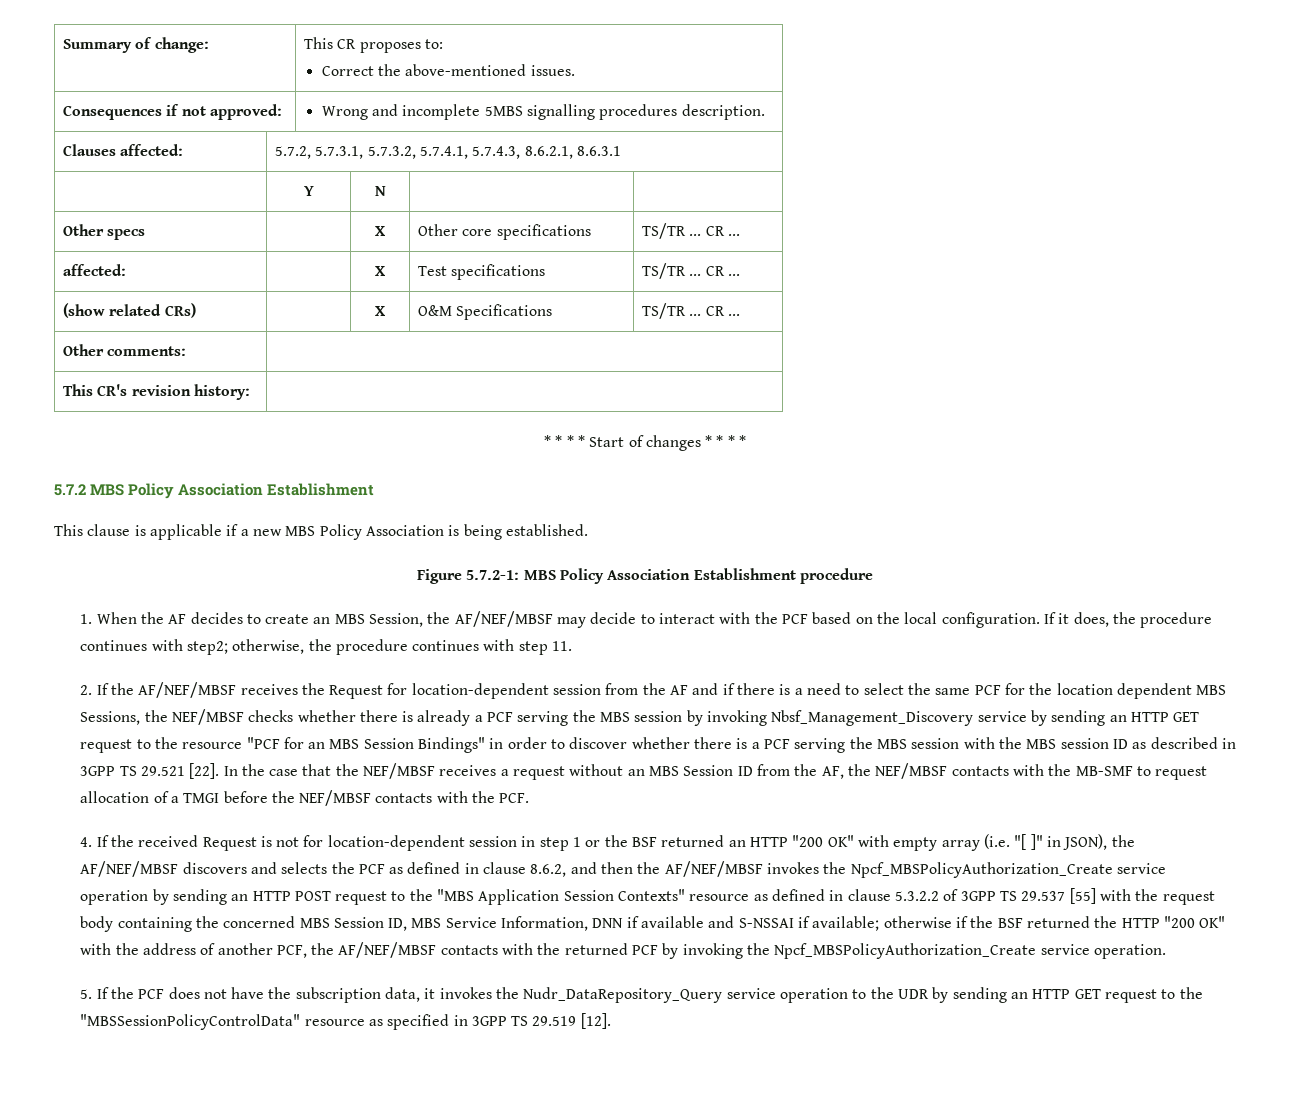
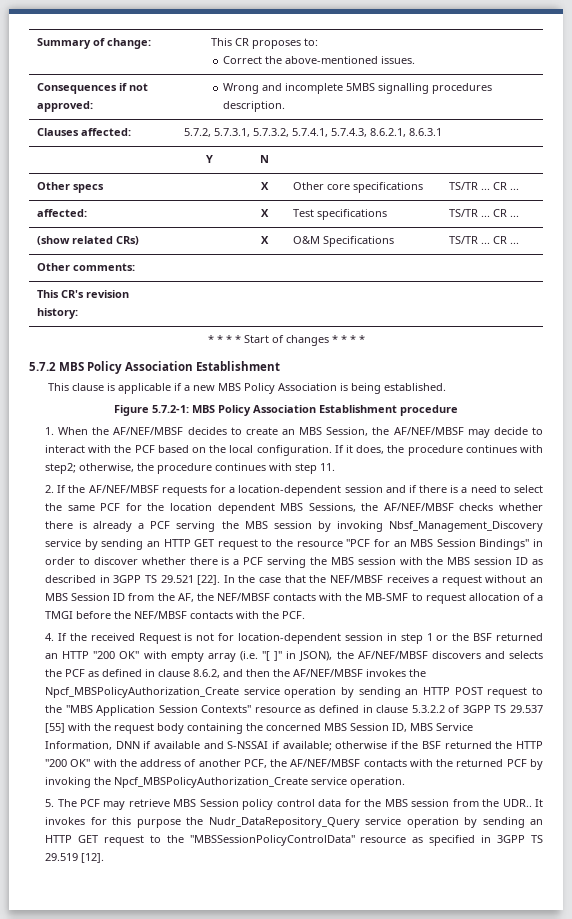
- 1. When the AF decides to create an MBS Session, the AF/NEF/MBSF may decide to interact with the PCF based on the local configuration.
+ 1. When the AF/NEF/MBSF decides to create an MBS Session, the AF/NEF/MBSF may decide to interact with the PCF based on the local configuration.
- 2. If the AF/NEF/MBSF receives the Request for location-dependent session from the AF and if there is a need to select the same PCF for the location dependent MBS Sessions, the NEF/MBSF checks whether there is already a PCF serving the MBS session by invoking Nbsf_Management_Discovery service by sending an HTTP GET request to the resource "PCF for an MBS Session Bindings" in order to discover whether there is a PCF serving the MBS session with the MBS session ID as described in 3GPP TS 29.521 [22].
+ 2. If the AF/NEF/MBSF requests for a location-dependent session and if there is a need to select the same PCF for the location dependent MBS Sessions, the AF/NEF/MBSF checks whether there is already a PCF serving the MBS session by invoking Nbsf_Management_Discovery service by sending an HTTP GET request to the resource "PCF for an MBS Session Bindings" in order to discover whether there is a PCF serving the MBS session with the MBS session ID as described in 3GPP TS 29.521 [22].
- 5. If the PCF does not have the subscription data, it invokes the Nudr_DataRepository_Query service operation to the UDR by sending an HTTP GET request to the "MBSSessionPolicyControlData" resource as specified in 3GPP TS 29.519 [12].
+ 5. The PCF may retrieve MBS Session policy control data for the MBS session from the UDR.. It invokes for this purpose the Nudr_DataRepository_Query service operation by sending an HTTP GET request to the "MBSSessionPolicyControlData" resource as specified in 3GPP TS 29.519 [12].

